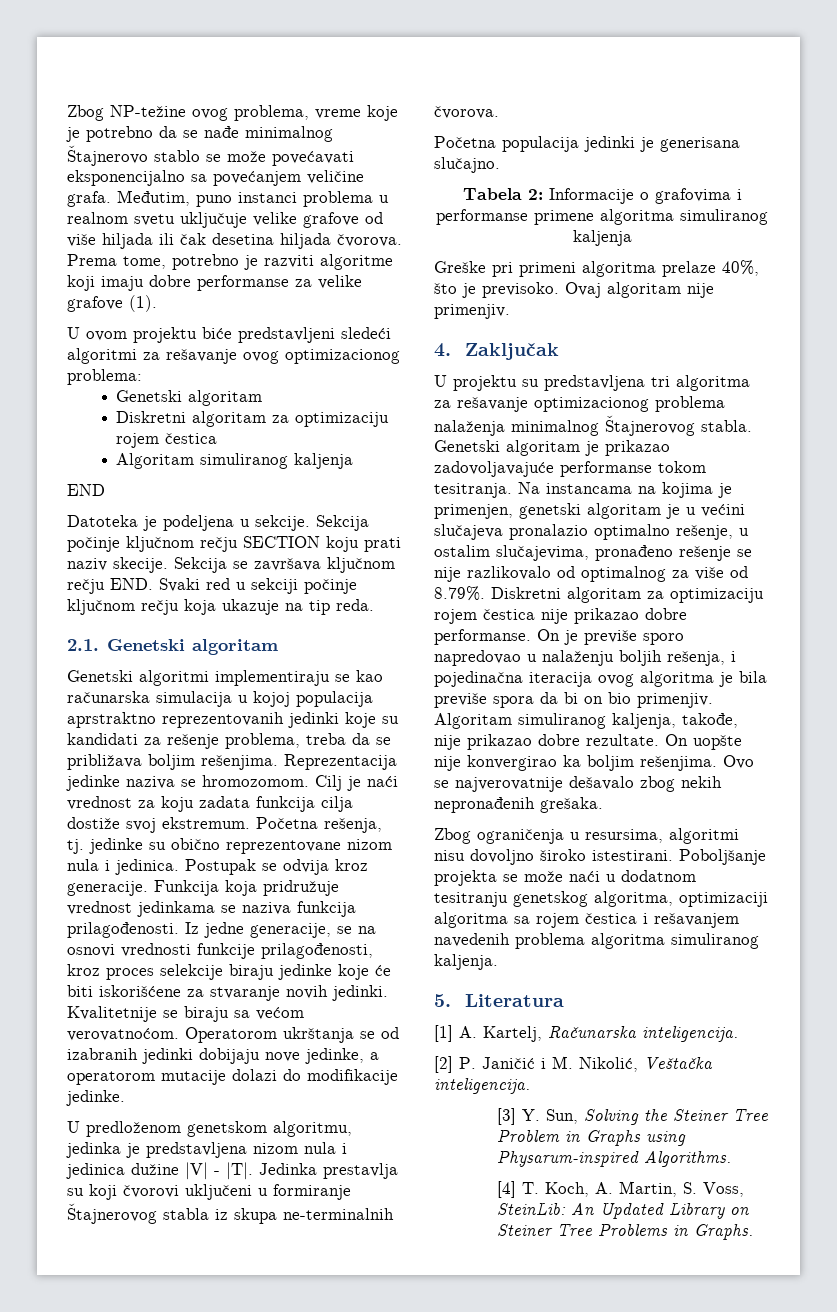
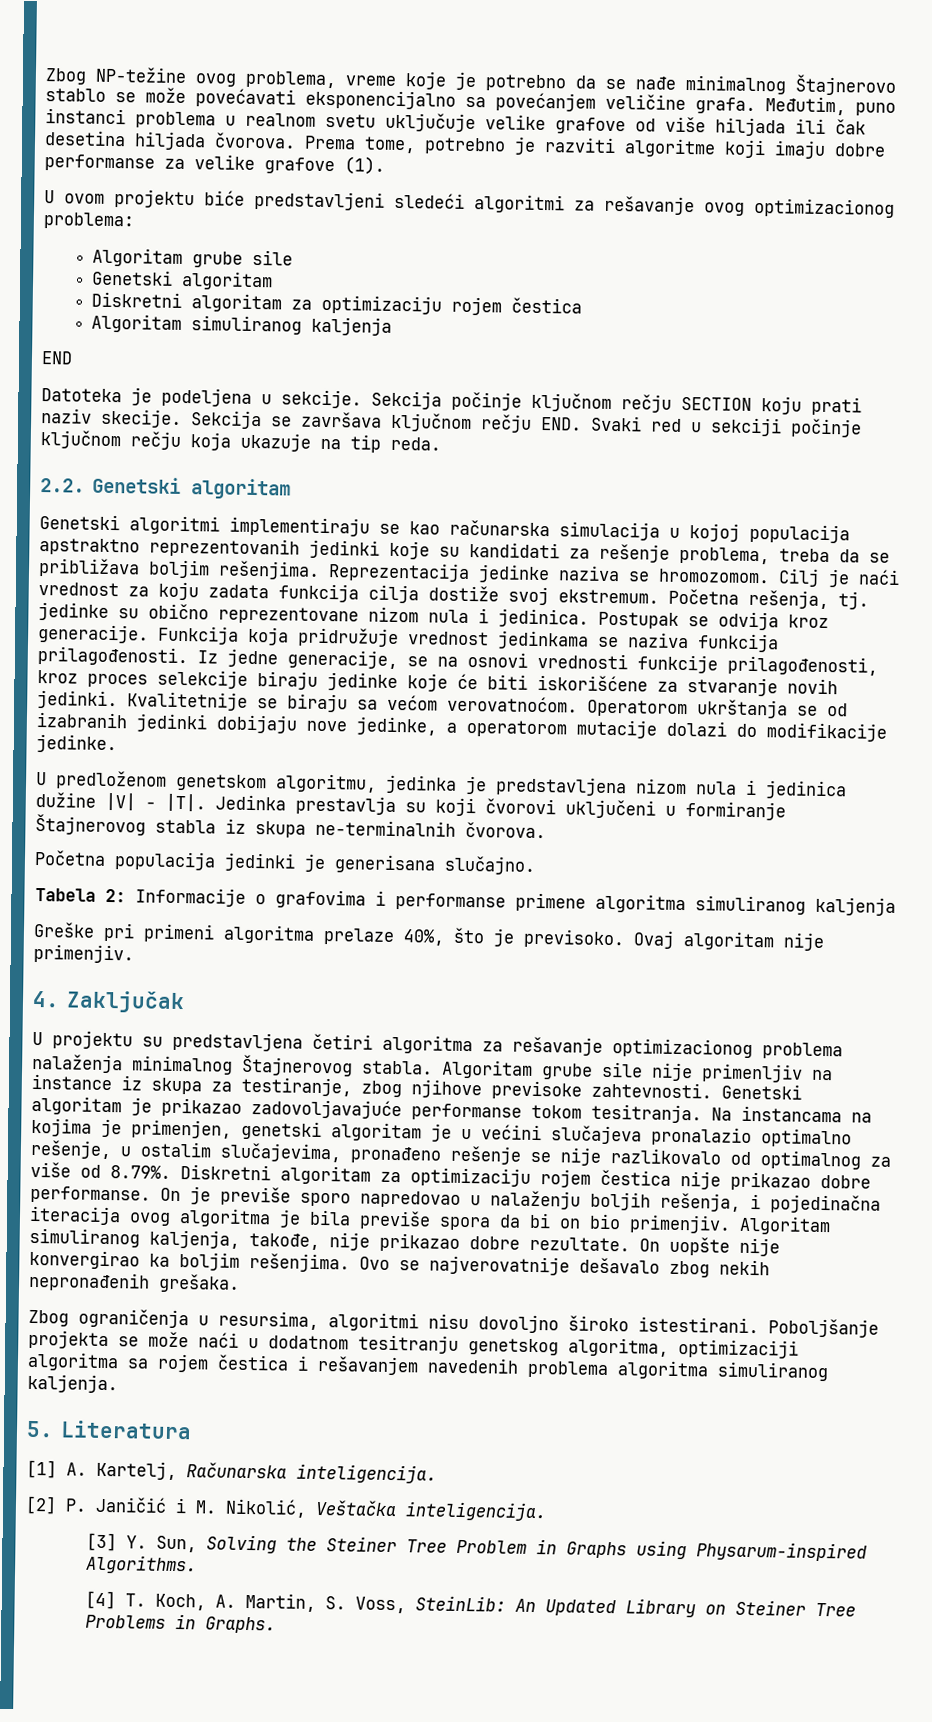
  U ovom projektu biće predstavljeni sledeći algoritmi za rešavanje ovog optimizacionog problema:
+ Algoritam grube sile
- 2.1. Genetski algoritam
+ 2.2. Genetski algoritam
- Genetski algoritmi implementiraju se kao računarska simulacija u kojoj populacija aprstraktno reprezentovanih jedinki koje su kandidati za rešenje problema, treba da se približava boljim rešenjima.
+ Genetski algoritmi implementiraju se kao računarska simulacija u kojoj populacija apstraktno reprezentovanih jedinki koje su kandidati za rešenje problema, treba da se približava boljim rešenjima.
- U projektu su predstavljena tri algoritma za rešavanje optimizacionog problema nalaženja minimalnog Štajnerovog stabla.
+ U projektu su predstavljena četiri algoritma za rešavanje optimizacionog problema nalaženja minimalnog Štajnerovog stabla.
+ Algoritam grube sile nije primenljiv na instance iz skupa za testiranje, zbog njihove previsoke zahtevnosti.

